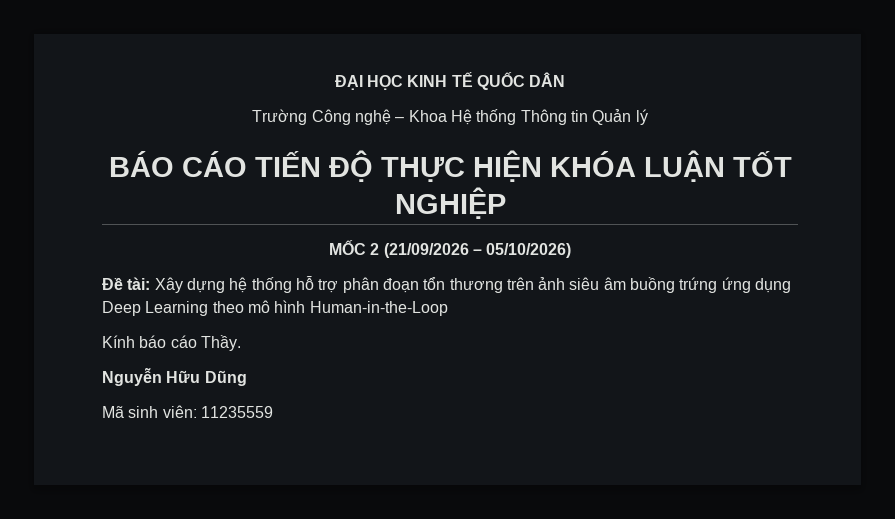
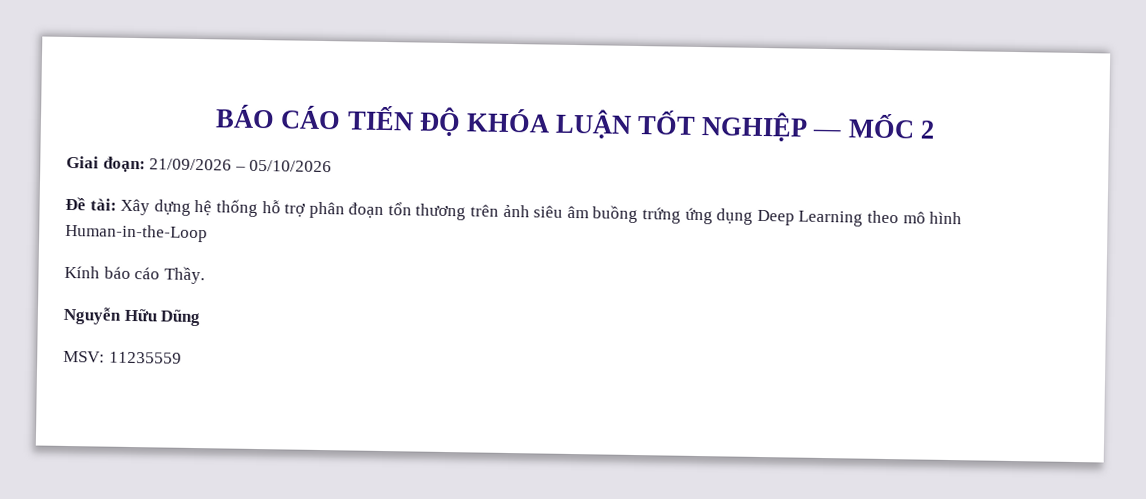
- ĐẠI HỌC KINH TẾ QUỐC DÂN
- Trường Công nghệ – Khoa Hệ thống Thông tin Quản lý
- BÁO CÁO TIẾN ĐỘ THỰC HIỆN KHÓA LUẬN TỐT NGHIỆP
- MỐC 2 (21/09/2026 – 05/10/2026)
+ BÁO CÁO TIẾN ĐỘ KHÓA LUẬN TỐT NGHIỆP — MỐC 2
+ Giai đoạn: 21/09/2026 – 05/10/2026
- Mã sinh viên: 11235559
+ MSV: 11235559

